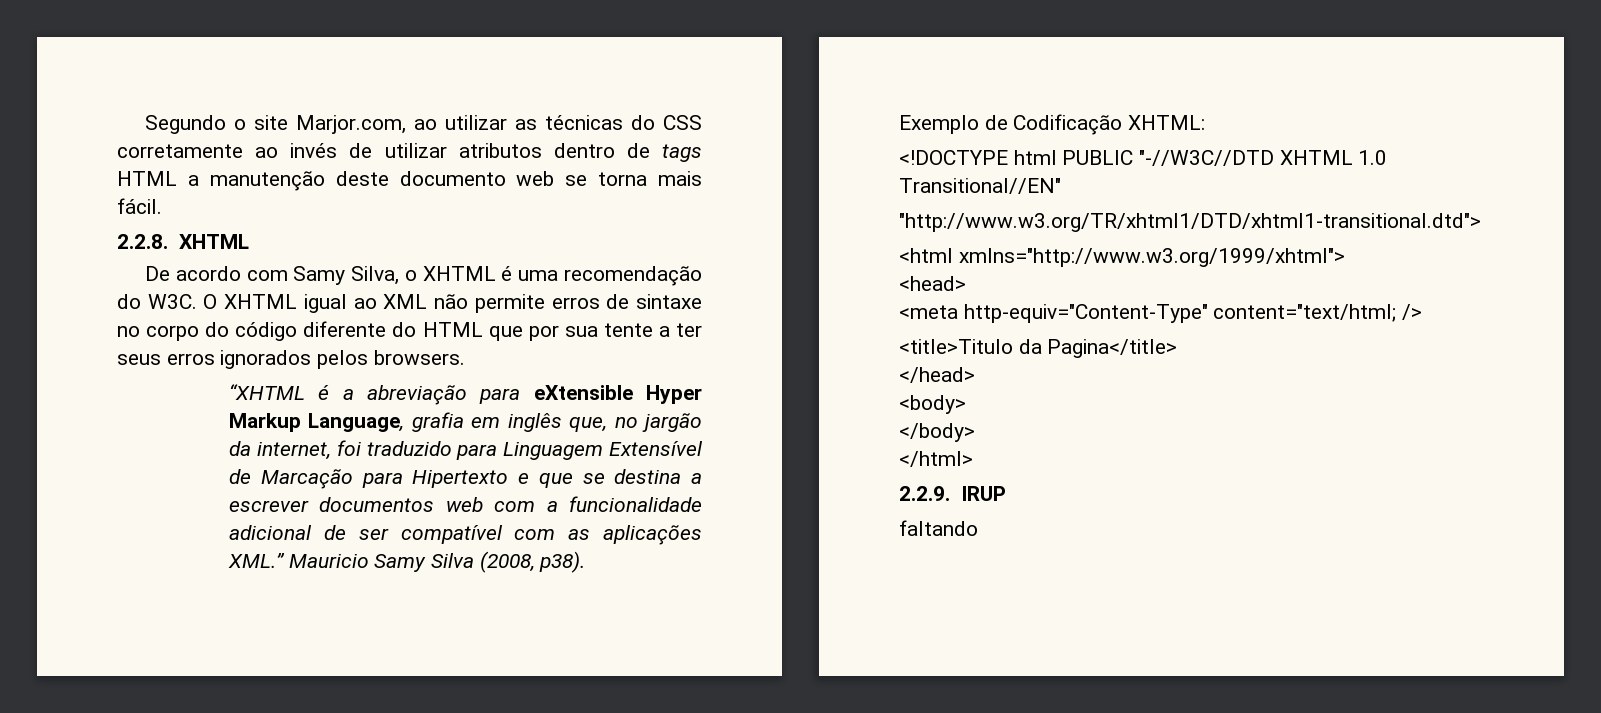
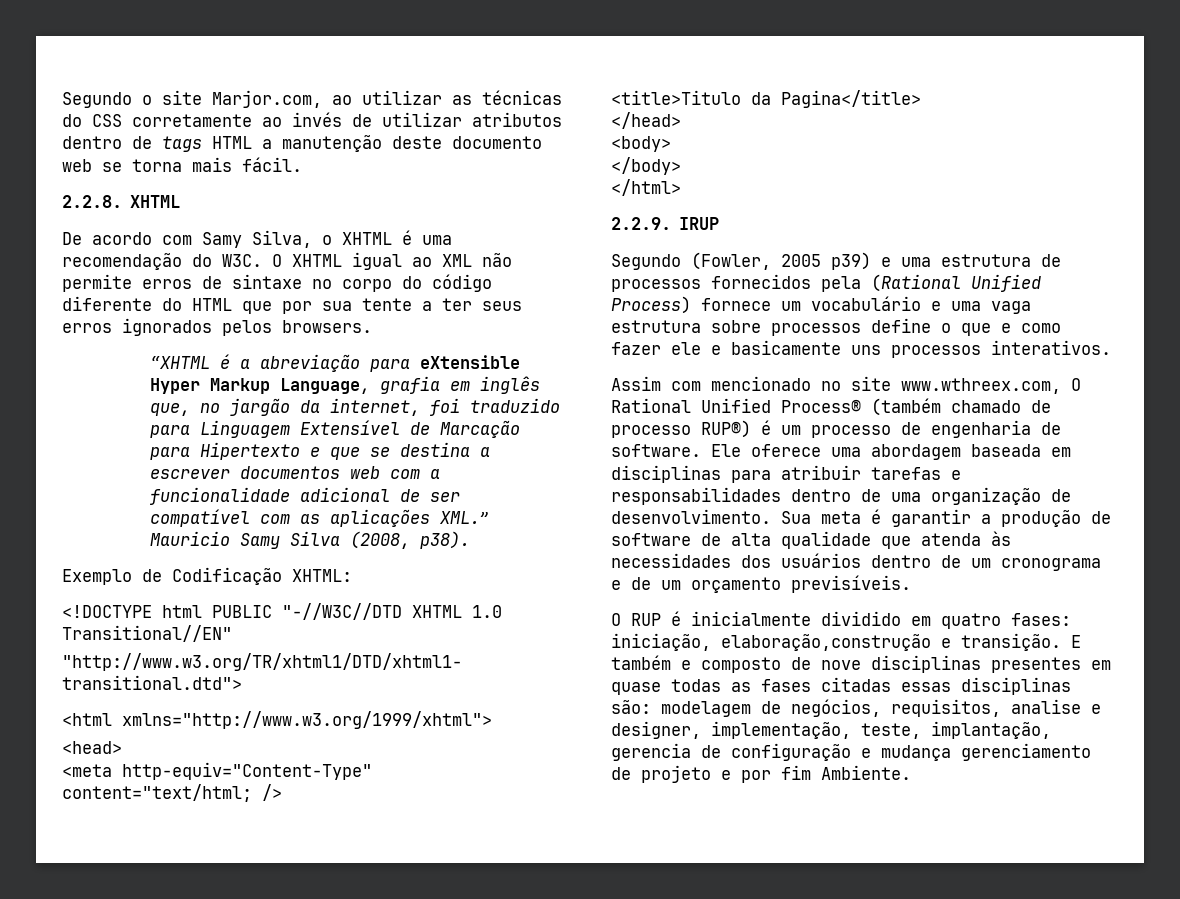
- faltando
+ Segundo (Fowler, 2005 p39) e uma estrutura de processos fornecidos pela (Rational Unified Process) fornece um vocabulário e uma vaga estrutura sobre processos define o que e como fazer ele e basicamente uns processos interativos.
+ Assim com mencionado no site www.wthreex.com, O Rational Unified Process® (também chamado de processo RUP®) é um processo de engenharia de software. Ele oferece uma abordagem baseada em disciplinas para atribuir tarefas e responsabilidades dentro de uma organização de desenvolvimento. Sua meta é garantir a produção de software de alta qualidade que atenda às necessidades dos usuários dentro de um cronograma e de um orçamento previsíveis.
+ O RUP é inicialmente dividido em quatro fases: iniciação, elaboração,construção e transição. E também e composto de nove disciplinas presentes em quase todas as fases citadas essas disciplinas são: modelagem de negócios, requisitos, analise e designer, implementação, teste, implantação, gerencia de configuração e mudança gerenciamento de projeto e por fim Ambiente.

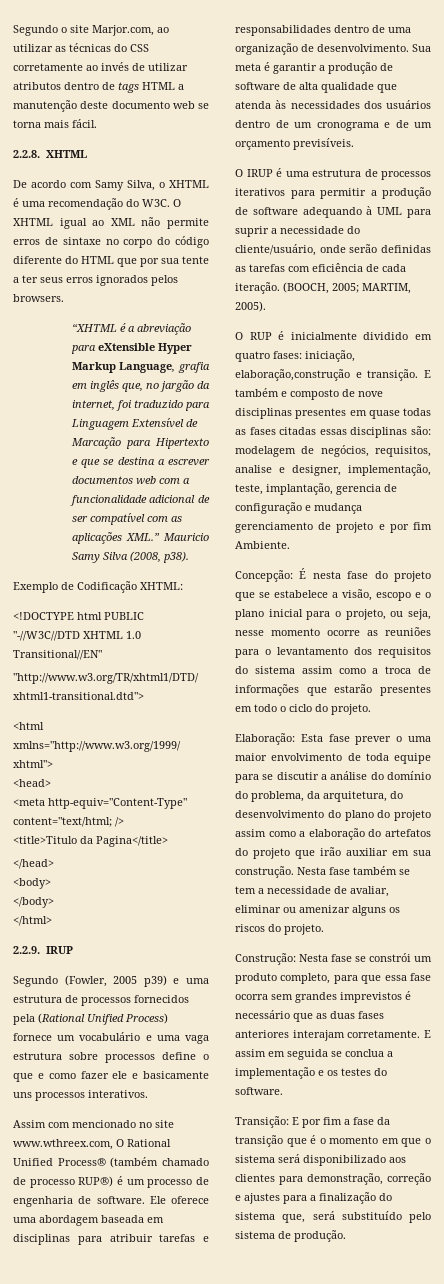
+ O IRUP é uma estrutura de processos iterativos para permitir a produção de software adequando à UML para suprir a necessidade do cliente/usuário, onde serão definidas as tarefas com eficiência de cada iteração. (BOOCH, 2005; MARTIM, 2005).
+ Concepção: É nesta fase do projeto que se estabelece a visão, escopo e o plano inicial para o projeto, ou seja, nesse momento ocorre as reuniões para o levantamento dos requisitos do sistema assim como a troca de informações que estarão presentes em todo o ciclo do projeto.
+ Elaboração: Esta fase prever o uma maior envolvimento de toda equipe para se discutir a análise do domínio do problema, da arquitetura, do desenvolvimento do plano do projeto assim como a elaboração do artefatos do projeto que irão auxiliar em sua construção. Nesta fase também se tem a necessidade de avaliar, eliminar ou amenizar alguns os riscos do projeto.
+ Construção: Nesta fase se constrói um produto completo, para que essa fase ocorra sem grandes imprevistos é necessário que as duas fases anteriores interajam corretamente. E assim em seguida se conclua a implementação e os testes do software.
+ Transição: E por fim a fase da transição que é o momento em que o sistema será disponibilizado aos clientes para demonstração, correção e ajustes para a finalização do sistema que, será substituído pelo sistema de produção.

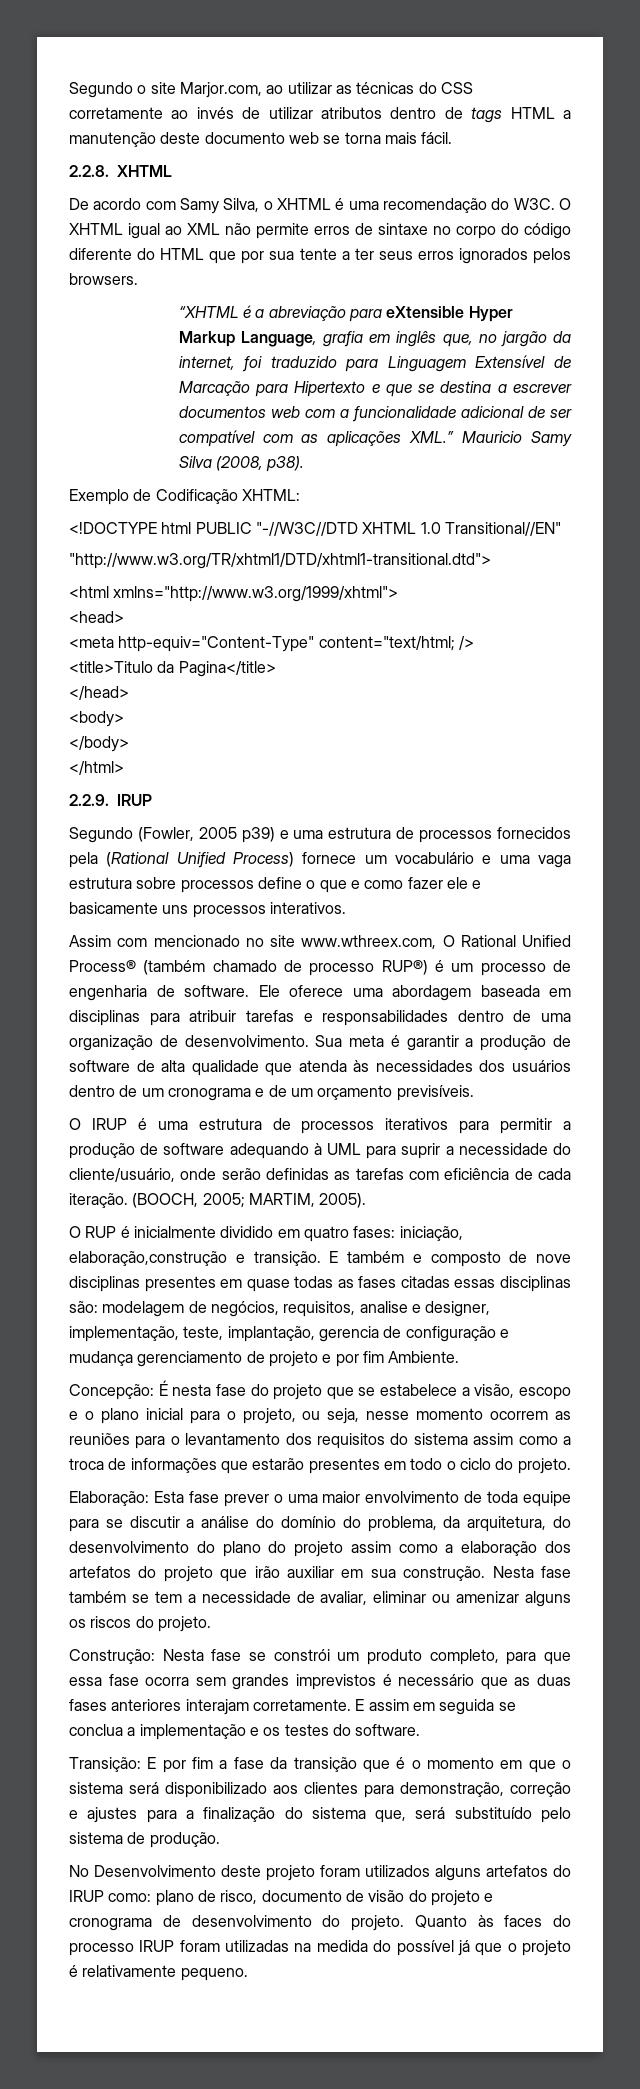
- Concepção: É nesta fase do projeto que se estabelece a visão, escopo e o plano inicial para o projeto, ou seja, nesse momento ocorre as reuniões para o levantamento dos requisitos do sistema assim como a troca de informações que estarão presentes em todo o ciclo do projeto.
+ Concepção: É nesta fase do projeto que se estabelece a visão, escopo e o plano inicial para o projeto, ou seja, nesse momento ocorrem as reuniões para o levantamento dos requisitos do sistema assim como a troca de informações que estarão presentes em todo o ciclo do projeto.
- Elaboração: Esta fase prever o uma maior envolvimento de toda equipe para se discutir a análise do domínio do problema, da arquitetura, do desenvolvimento do plano do projeto assim como a elaboração do artefatos do projeto que irão auxiliar em sua construção.
+ Elaboração: Esta fase prever o uma maior envolvimento de toda equipe para se discutir a análise do domínio do problema, da arquitetura, do desenvolvimento do plano do projeto assim como a elaboração dos artefatos do projeto que irão auxiliar em sua construção.
+ No Desenvolvimento deste projeto foram utilizados alguns artefatos do IRUP como: plano de risco, documento de visão do projeto e cronograma de desenvolvimento do projeto. Quanto às faces do processo IRUP foram utilizadas na medida do possível já que o projeto é relativamente pequeno.

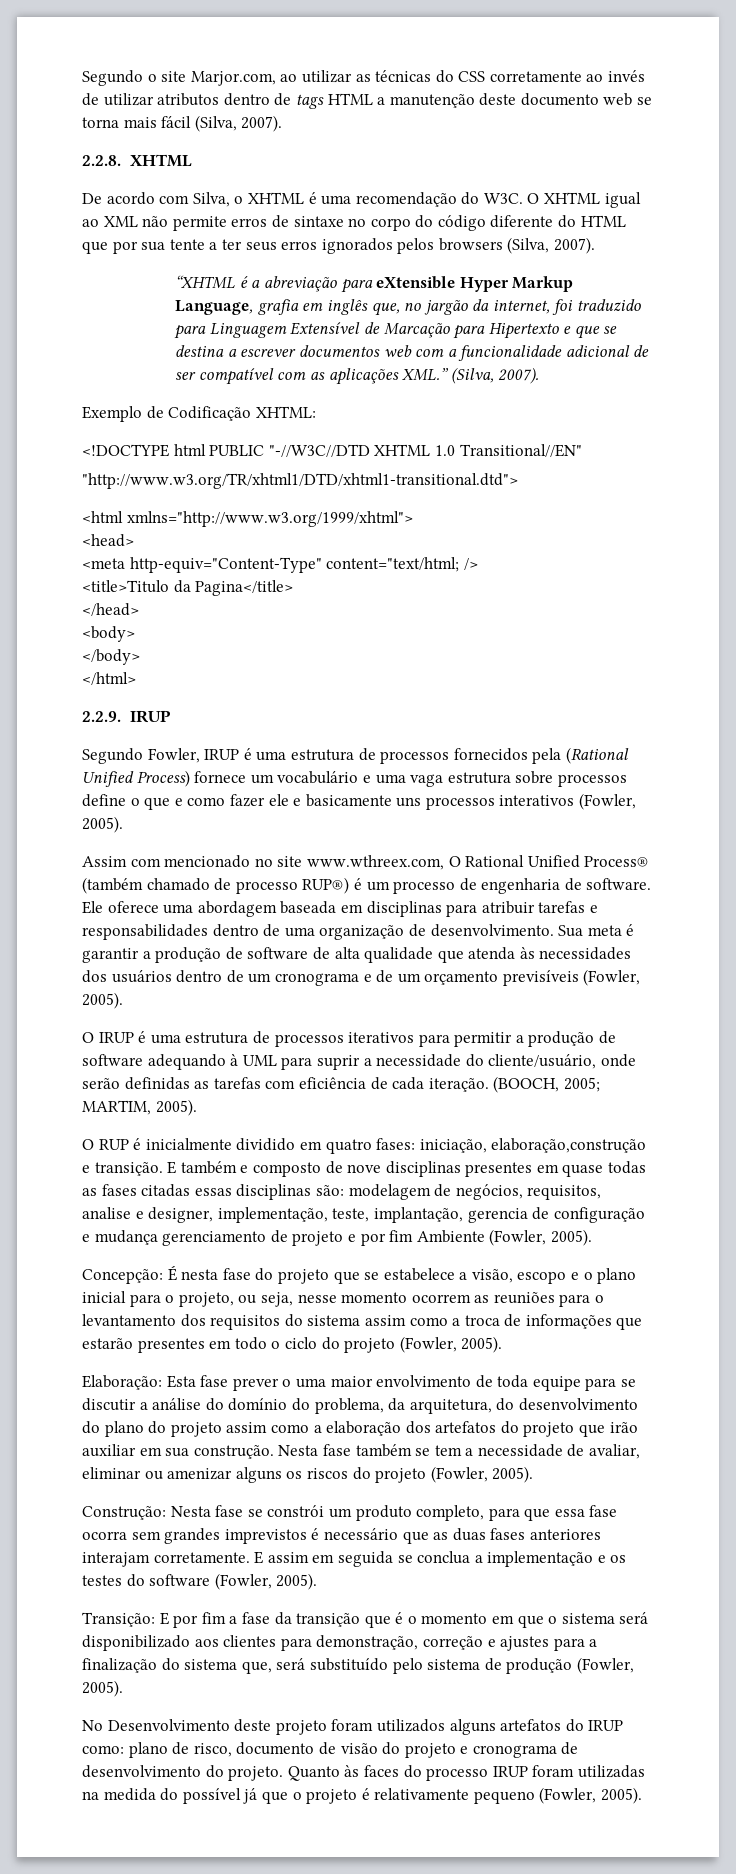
- Segundo o site Marjor.com, ao utilizar as técnicas do CSS corretamente ao invés de utilizar atributos dentro de tags HTML a manutenção deste documento web se torna mais fácil.
+ Segundo o site Marjor.com, ao utilizar as técnicas do CSS corretamente ao invés de utilizar atributos dentro de tags HTML a manutenção deste documento web se torna mais fácil (Silva, 2007).
- De acordo com Samy Silva, o XHTML é uma recomendação do W3C. O XHTML igual ao XML não permite erros de sintaxe no corpo do código diferente do HTML que por sua tente a ter seus erros ignorados pelos browsers.
+ De acordo com Silva, o XHTML é uma recomendação do W3C. O XHTML igual ao XML não permite erros de sintaxe no corpo do código diferente do HTML que por sua tente a ter seus erros ignorados pelos browsers (Silva, 2007).
- “XHTML é a abreviação para eXtensible Hyper Markup Language, grafia em inglês que, no jargão da internet, foi traduzido para Linguagem Extensível de Marcação para Hipertexto e que se destina a escrever documentos web com a funcionalidade adicional de ser compatível com as aplicações XML.” Mauricio Samy Silva (2008, p38).
+ “XHTML é a abreviação para eXtensible Hyper Markup Language, grafia em inglês que, no jargão da internet, foi traduzido para Linguagem Extensível de Marcação para Hipertexto e que se destina a escrever documentos web com a funcionalidade adicional de ser compatível com as aplicações XML.” (Silva, 2007).
- Segundo (Fowler, 2005 p39) e uma estrutura de processos fornecidos pela (Rational Unified Process) fornece um vocabulário e uma vaga estrutura sobre processos define o que e como fazer ele e basicamente uns processos interativos.
+ Segundo Fowler, IRUP é uma estrutura de processos fornecidos pela (Rational Unified Process) fornece um vocabulário e uma vaga estrutura sobre processos define o que e como fazer ele e basicamente uns processos interativos (Fowler, 2005).
- Sua meta é garantir a produção de software de alta qualidade que atenda às necessidades dos usuários dentro de um cronograma e de um orçamento previsíveis.
+ Sua meta é garantir a produção de software de alta qualidade que atenda às necessidades dos usuários dentro de um cronograma e de um orçamento previsíveis (Fowler, 2005).
- E também e composto de nove disciplinas presentes em quase todas as fases citadas essas disciplinas são: modelagem de negócios, requisitos, analise e designer, implementação, teste, implantação, gerencia de configuração e mudança gerenciamento de projeto e por fim Ambiente.
+ E também e composto de nove disciplinas presentes em quase todas as fases citadas essas disciplinas são: modelagem de negócios, requisitos, analise e designer, implementação, teste, implantação, gerencia de configuração e mudança gerenciamento de projeto e por fim Ambiente (Fowler, 2005).
- Concepção: É nesta fase do projeto que se estabelece a visão, escopo e o plano inicial para o projeto, ou seja, nesse momento ocorrem as reuniões para o levantamento dos requisitos do sistema assim como a troca de informações que estarão presentes em todo o ciclo do projeto.
+ Concepção: É nesta fase do projeto que se estabelece a visão, escopo e o plano inicial para o projeto, ou seja, nesse momento ocorrem as reuniões para o levantamento dos requisitos do sistema assim como a troca de informações que estarão presentes em todo o ciclo do projeto (Fowler, 2005).
- Nesta fase também se tem a necessidade de avaliar, eliminar ou amenizar alguns os riscos do projeto.
+ Nesta fase também se tem a necessidade de avaliar, eliminar ou amenizar alguns os riscos do projeto (Fowler, 2005).
- E assim em seguida se conclua a implementação e os testes do software.
+ E assim em seguida se conclua a implementação e os testes do software (Fowler, 2005).
- Transição: E por fim a fase da transição que é o momento em que o sistema será disponibilizado aos clientes para demonstração, correção e ajustes para a finalização do sistema que, será substituído pelo sistema de produção.
+ Transição: E por fim a fase da transição que é o momento em que o sistema será disponibilizado aos clientes para demonstração, correção e ajustes para a finalização do sistema que, será substituído pelo sistema de produção (Fowler, 2005).
- Quanto às faces do processo IRUP foram utilizadas na medida do possível já que o projeto é relativamente pequeno.
+ Quanto às faces do processo IRUP foram utilizadas na medida do possível já que o projeto é relativamente pequeno (Fowler, 2005).

